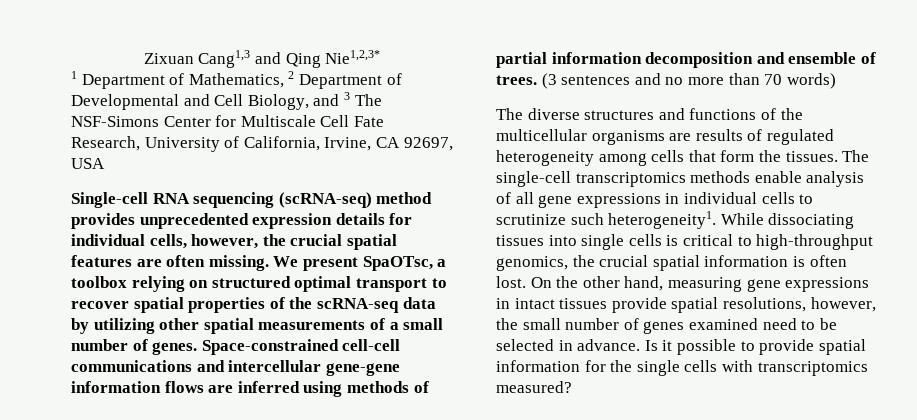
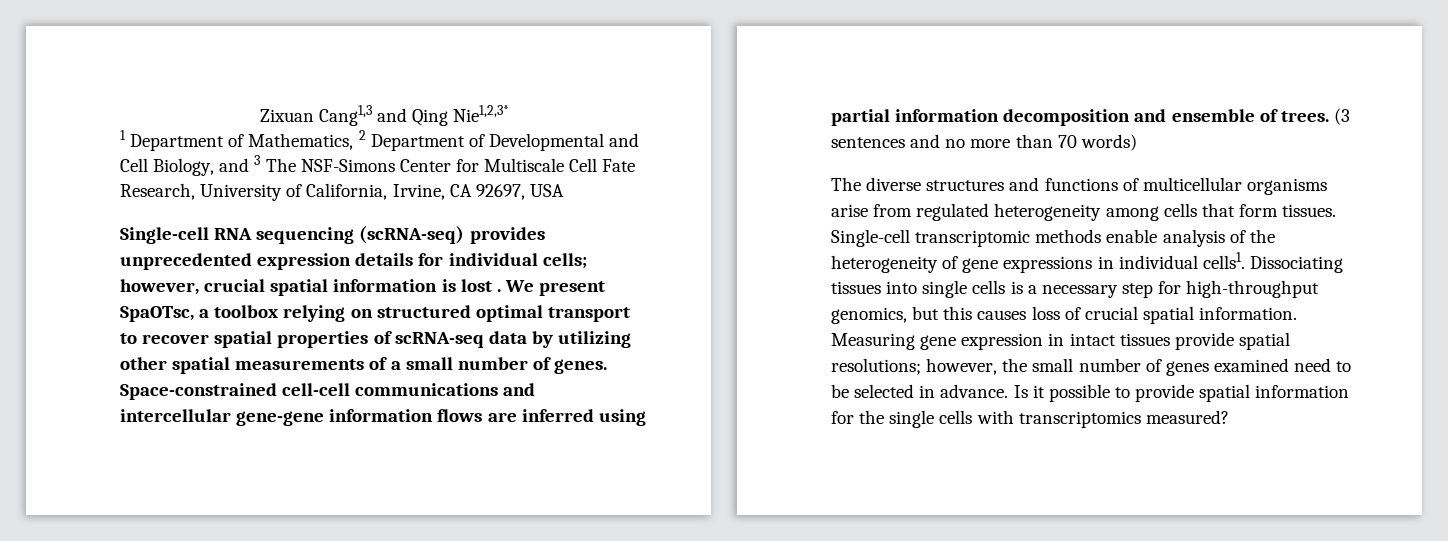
- Single-cell RNA sequencing (scRNA-seq) method provides unprecedented expression details for individual cells, however, the crucial spatial features are often missing.
+ Single-cell RNA sequencing (scRNA-seq) provides unprecedented expression details for individual cells; however, crucial spatial information is lost .
- We present SpaOTsc, a toolbox relying on structured optimal transport to recover spatial properties of the scRNA-seq data by utilizing other spatial measurements of a small number of genes.
+ We present SpaOTsc, a toolbox relying on structured optimal transport to recover spatial properties of scRNA-seq data by utilizing other spatial measurements of a small number of genes.
- Space-constrained cell-cell communications and intercellular gene-gene information flows are inferred using methods of partial information decomposition and ensemble of trees.
+ Space-constrained cell-cell communications and intercellular gene-gene information flows are inferred using partial information decomposition and ensemble of trees.
- The diverse structures and functions of the multicellular organisms are results of regulated heterogeneity among cells that form the tissues. The single-cell transcriptomics methods enable analysis of all gene expressions in individual cells to scrutinize such heterogeneity1. While dissociating tissues into single cells is critical to high-throughput genomics, the crucial spatial information is often lost. On the other hand, measuring gene expressions in intact tissues provide spatial resolutions, however, the small number of genes examined need to be selected in advance.
+ The diverse structures and functions of multicellular organisms arise from regulated heterogeneity among cells that form tissues. Single-cell transcriptomic methods enable analysis of the heterogeneity of gene expressions in individual cells1. Dissociating tissues into single cells is a necessary step for high-throughput genomics, but this causes loss of crucial spatial information. Measuring gene expression in intact tissues provide spatial resolutions; however, the small number of genes examined need to be selected in advance.

